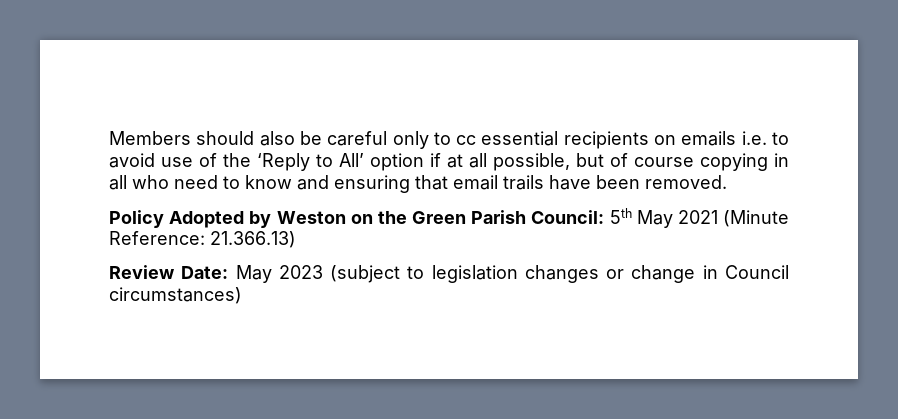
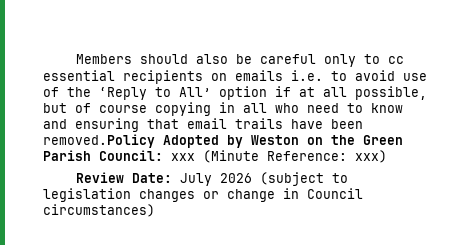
- Members should also be careful only to cc essential recipients on emails i.e. to avoid use of the ‘Reply to All’ option if at all possible, but of course copying in all who need to know and ensuring that email trails have been removed.
- Policy Adopted by Weston on the Green Parish Council: 5th May 2021 (Minute Reference: 21.366.13)
+ Members should also be careful only to cc essential recipients on emails i.e. to avoid use of the ‘Reply to All’ option if at all possible, but of course copying in all who need to know and ensuring that email trails have been removed.Policy Adopted by Weston on the Green Parish Council: xxx (Minute Reference: xxx)
- Review Date: May 2023 (subject to legislation changes or change in Council circumstances)
+ Review Date: July 2026 (subject to legislation changes or change in Council circumstances)

